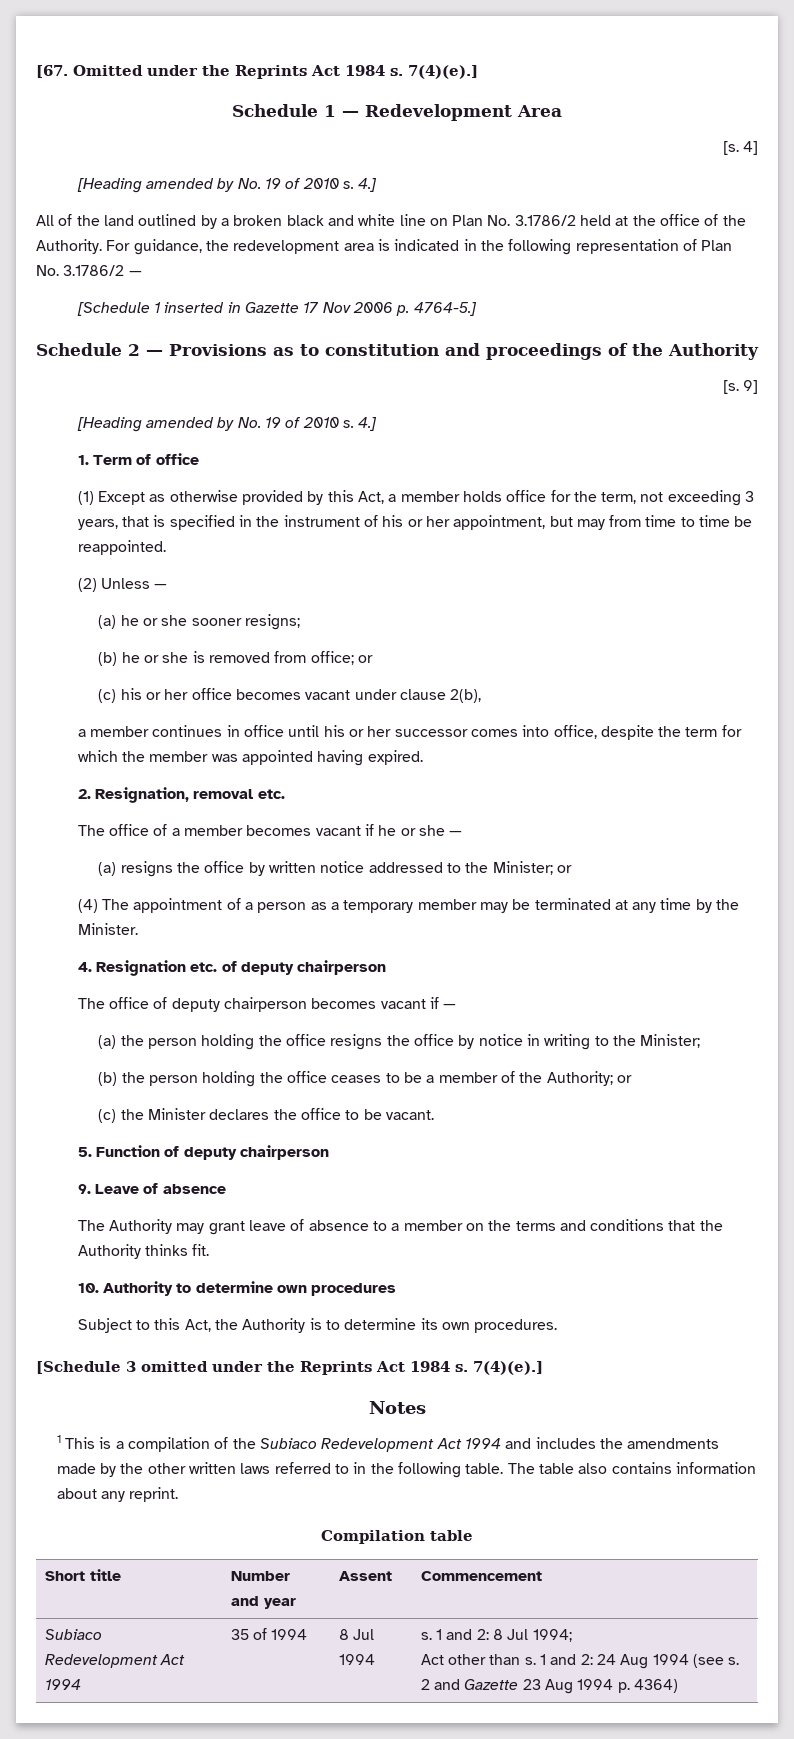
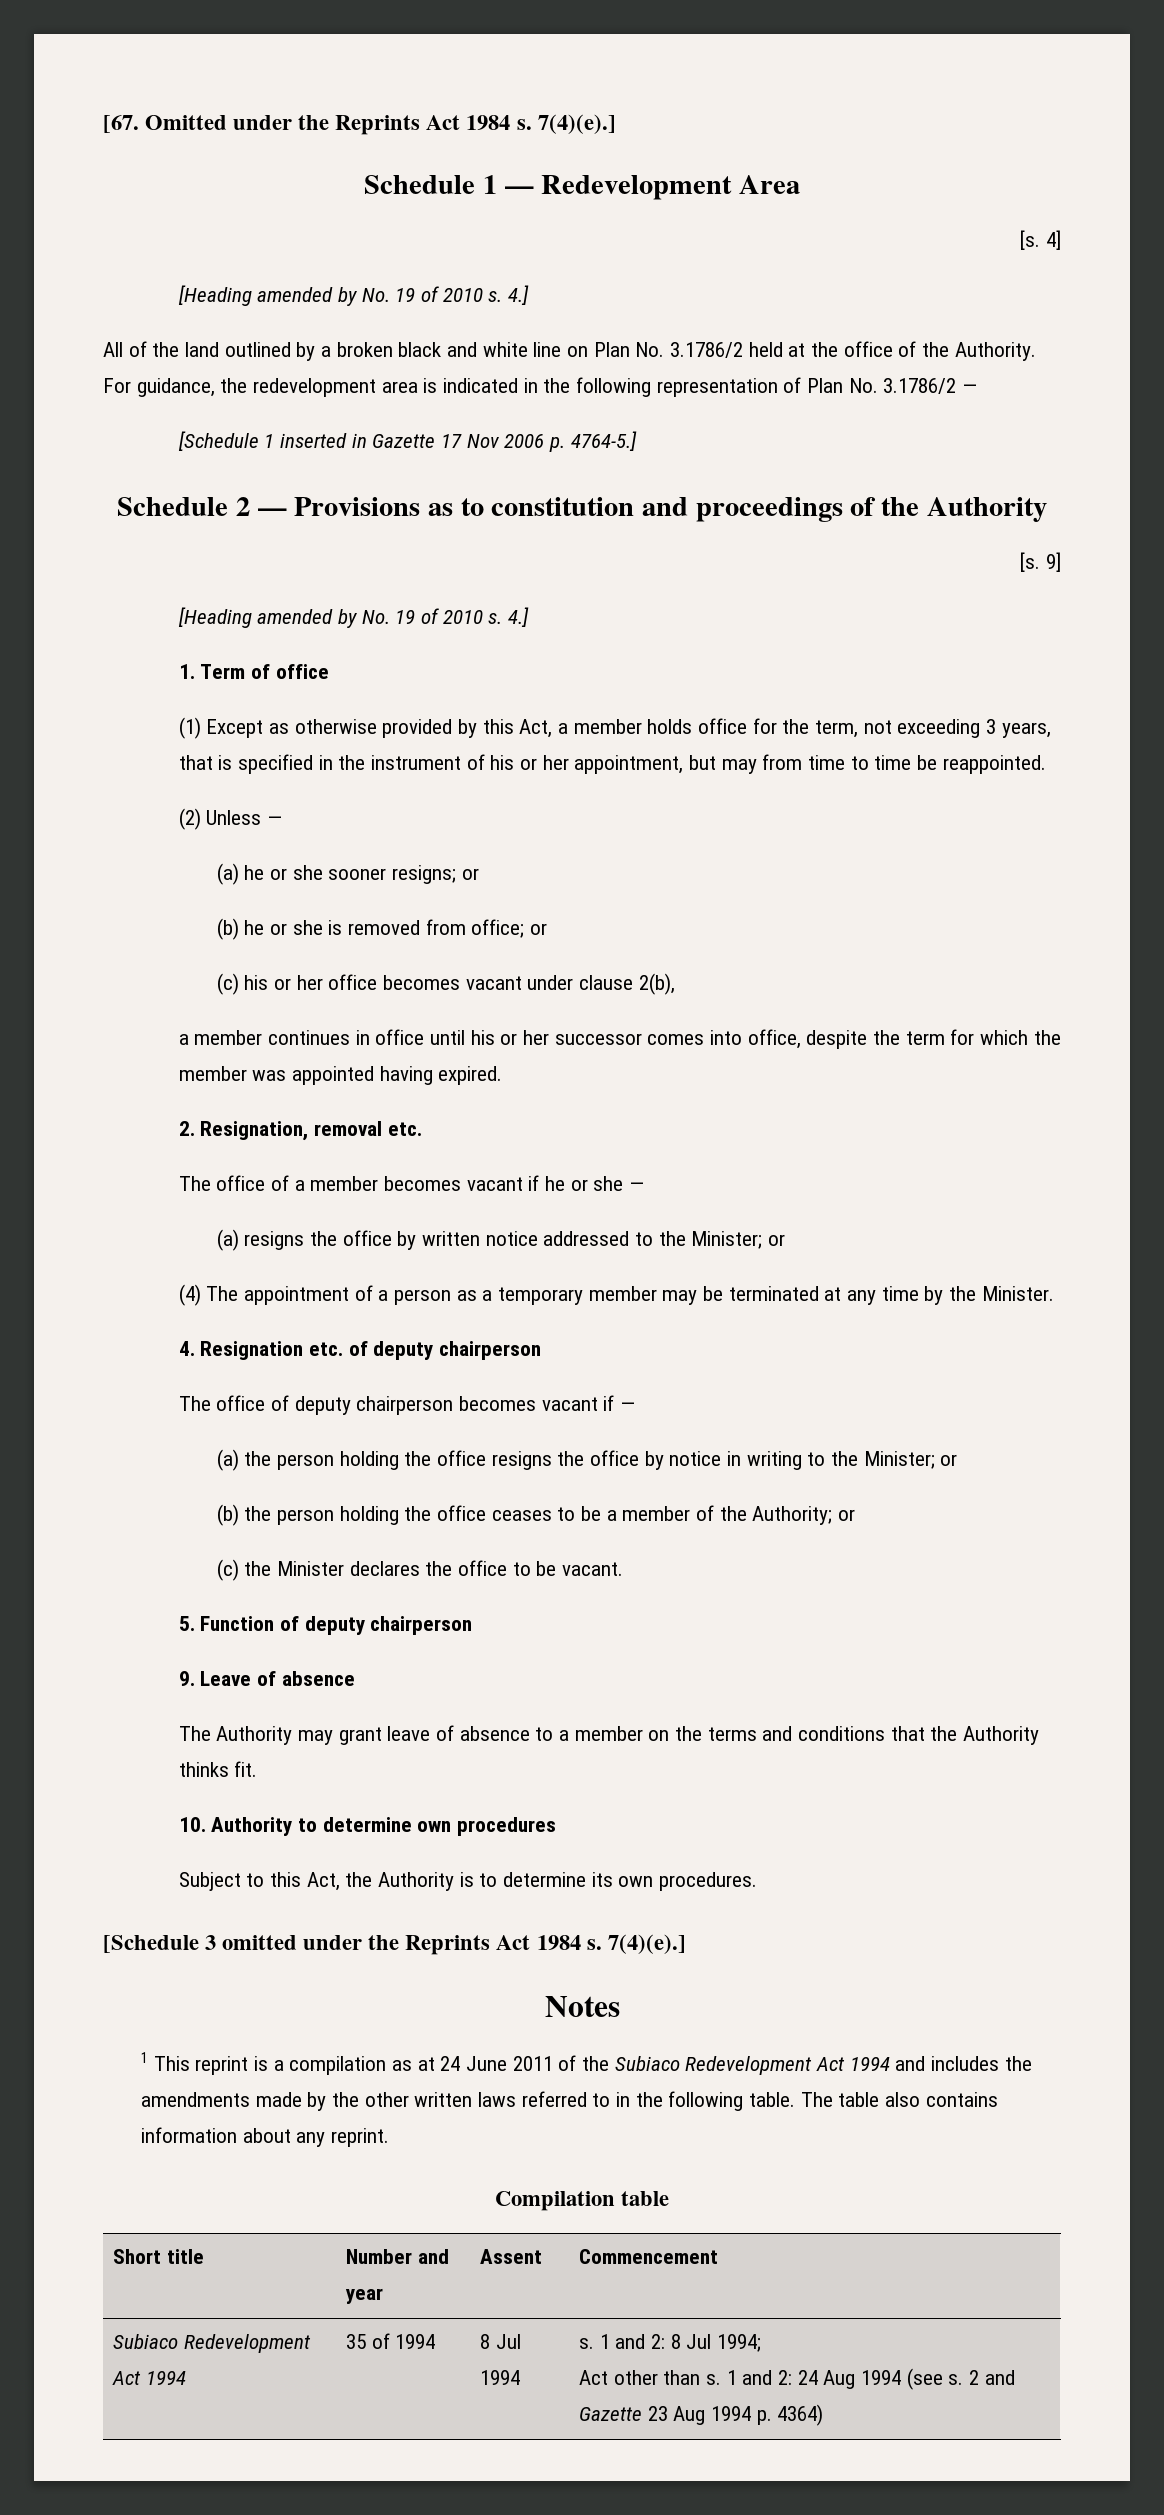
- (a) he or she sooner resigns;
+ (a) he or she sooner resigns; or
- (a) the person holding the office resigns the office by notice in writing to the Minister;
+ (a) the person holding the office resigns the office by notice in writing to the Minister; or
- 1 This is a compilation of the Subiaco Redevelopment Act 1994 and includes the amendments made by the other written laws referred to in the following table.
+ 1 This reprint is a compilation as at 24 June 2011 of the Subiaco Redevelopment Act 1994 and includes the amendments made by the other written laws referred to in the following table.

